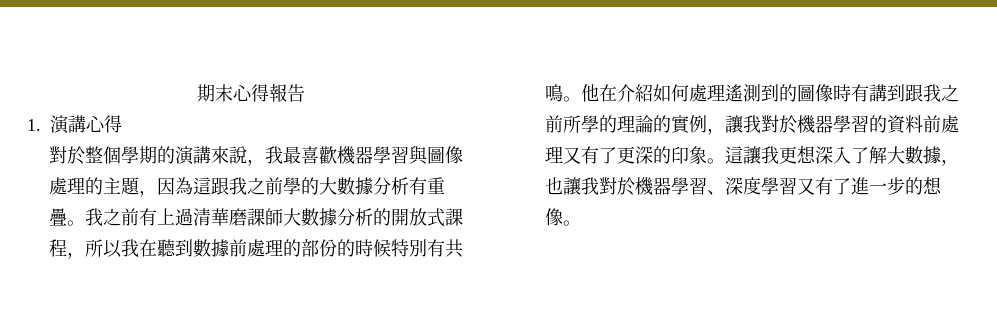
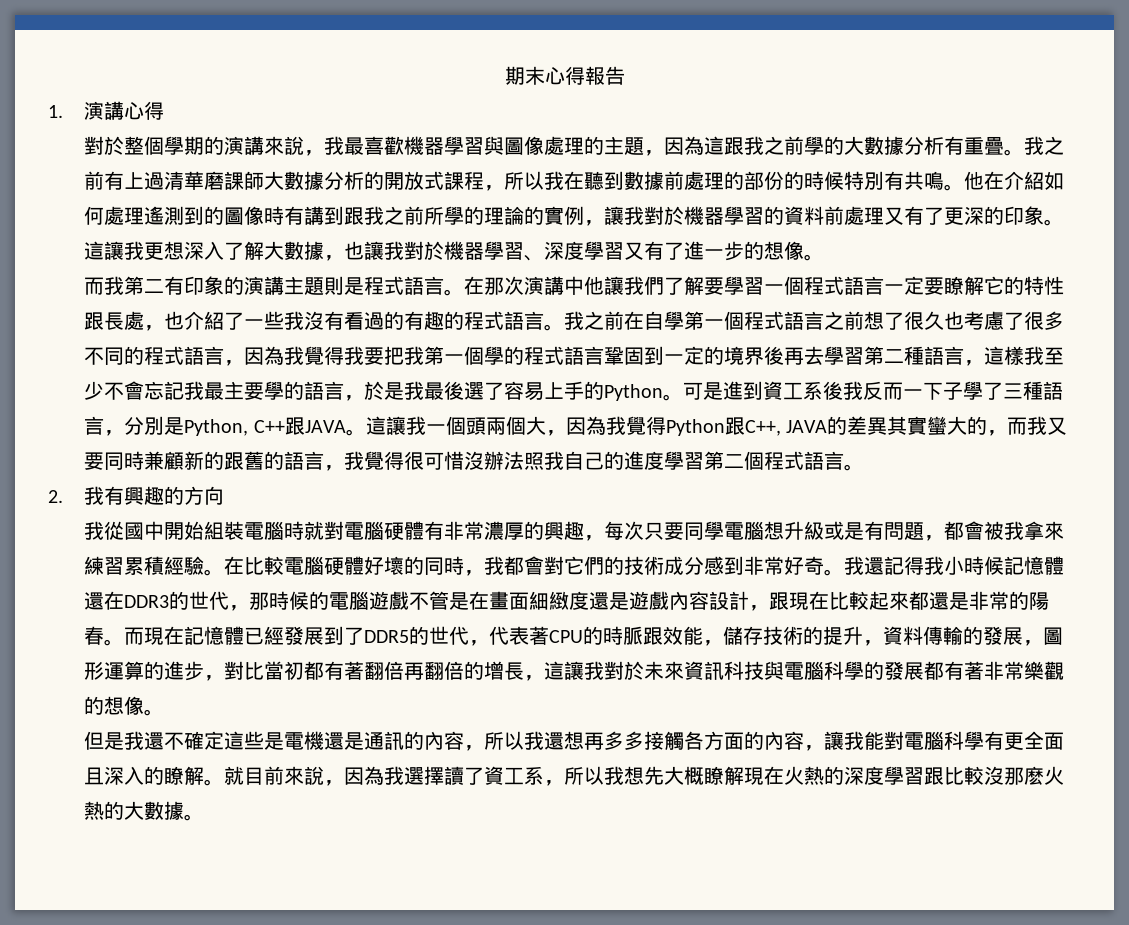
+ 而我第二有印象的演講主題則是程式語言。在那次演講中他讓我們了解要學習一個程式語言一定要瞭解它的特性跟長處，也介紹了一些我沒有看過的有趣的程式語言。我之前在自學第一個程式語言之前想了很久也考慮了很多不同的程式語言，因為我覺得我要把我第一個學的程式語言鞏固到一定的境界後再去學習第二種語言，這樣我至少不會忘記我最主要學的語言，於是我最後選了容易上手的Python。可是進到資工系後我反而一下子學了三種語言，分別是Python, C++跟JAVA。這讓我一個頭兩個大，因為我覺得Python跟C++, JAVA的差異其實蠻大的，而我又要同時兼顧新的跟舊的語言，我覺得很可惜沒辦法照我自己的進度學習第二個程式語言。
+ 2.我有興趣的方向
+ 我從國中開始組裝電腦時就對電腦硬體有非常濃厚的興趣，每次只要同學電腦想升級或是有問題，都會被我拿來練習累積經驗。在比較電腦硬體好壞的同時，我都會對它們的技術成分感到非常好奇。我還記得我小時候記憶體還在DDR3的世代，那時候的電腦遊戲不管是在畫面細緻度還是遊戲內容設計，跟現在比較起來都還是非常的陽春。而現在記憶體已經發展到了DDR5的世代，代表著CPU的時脈跟效能，儲存技術的提升，資料傳輸的發展，圖形運算的進步，對比當初都有著翻倍再翻倍的增長，這讓我對於未來資訊科技與電腦科學的發展都有著非常樂觀的想像。
+ 但是我還不確定這些是電機還是通訊的內容，所以我還想再多多接觸各方面的內容，讓我能對電腦科學有更全面且深入的瞭解。就目前來說，因為我選擇讀了資工系，所以我想先大概瞭解現在火熱的深度學習跟比較沒那麽火熱的大數據。

